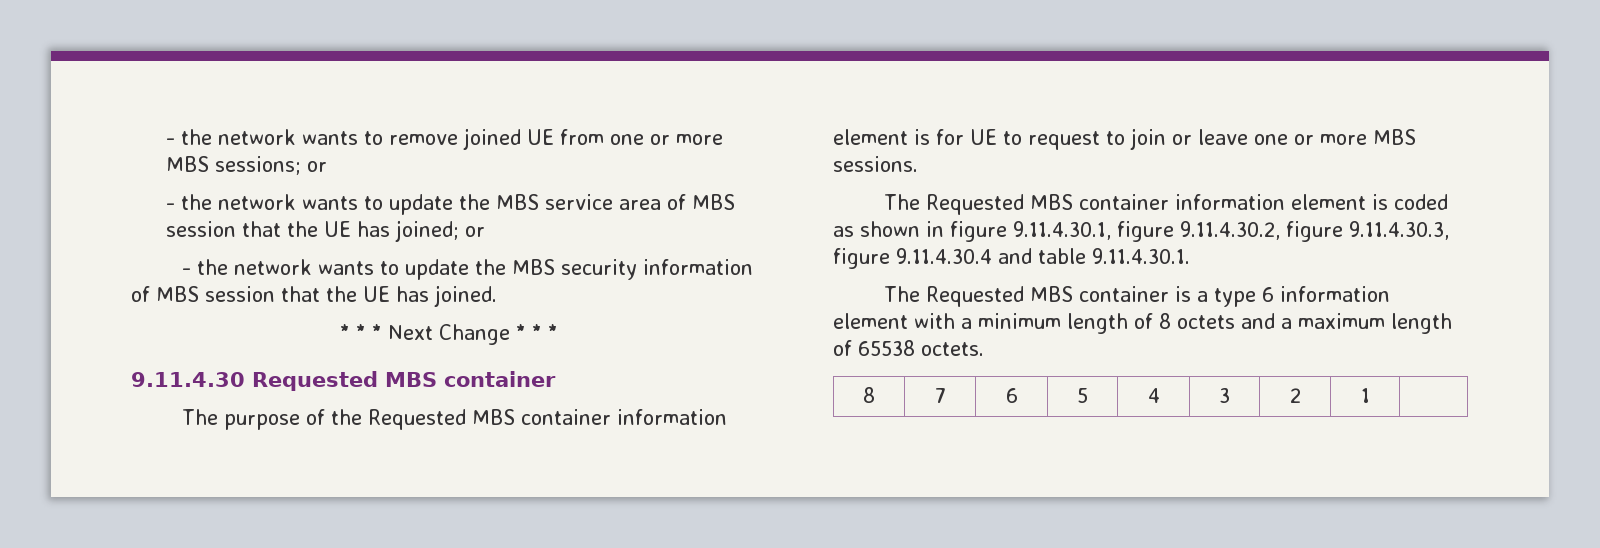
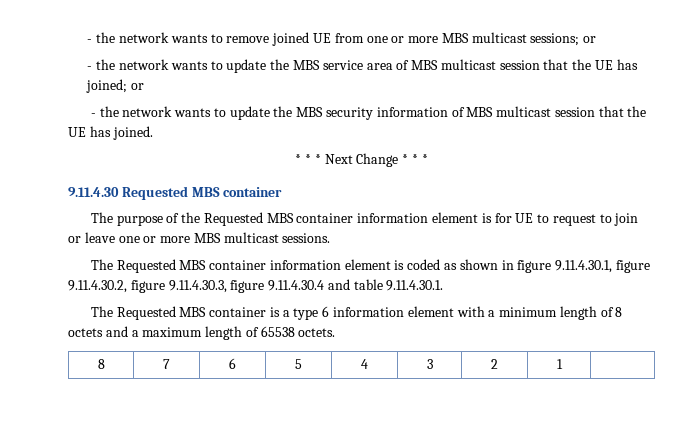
- - the network wants to remove joined UE from one or more MBS sessions; or
+ - the network wants to remove joined UE from one or more MBS multicast sessions; or
- - the network wants to update the MBS service area of MBS session that the UE has joined; or
+ - the network wants to update the MBS service area of MBS multicast session that the UE has joined; or
- - the network wants to update the MBS security information of MBS session that the UE has joined.
+ - the network wants to update the MBS security information of MBS multicast session that the UE has joined.
- The purpose of the Requested MBS container information element is for UE to request to join or leave one or more MBS sessions.
+ The purpose of the Requested MBS container information element is for UE to request to join or leave one or more MBS multicast sessions.

